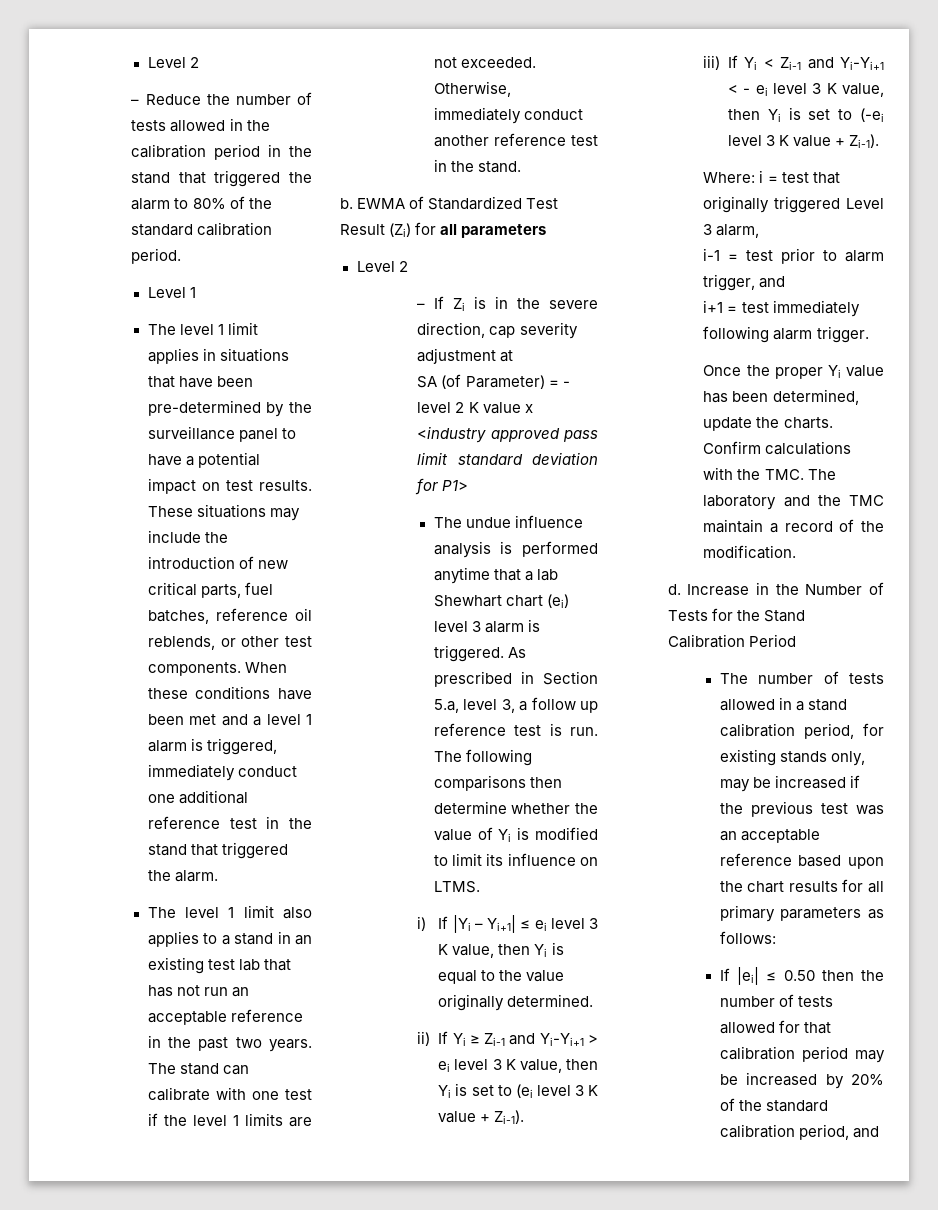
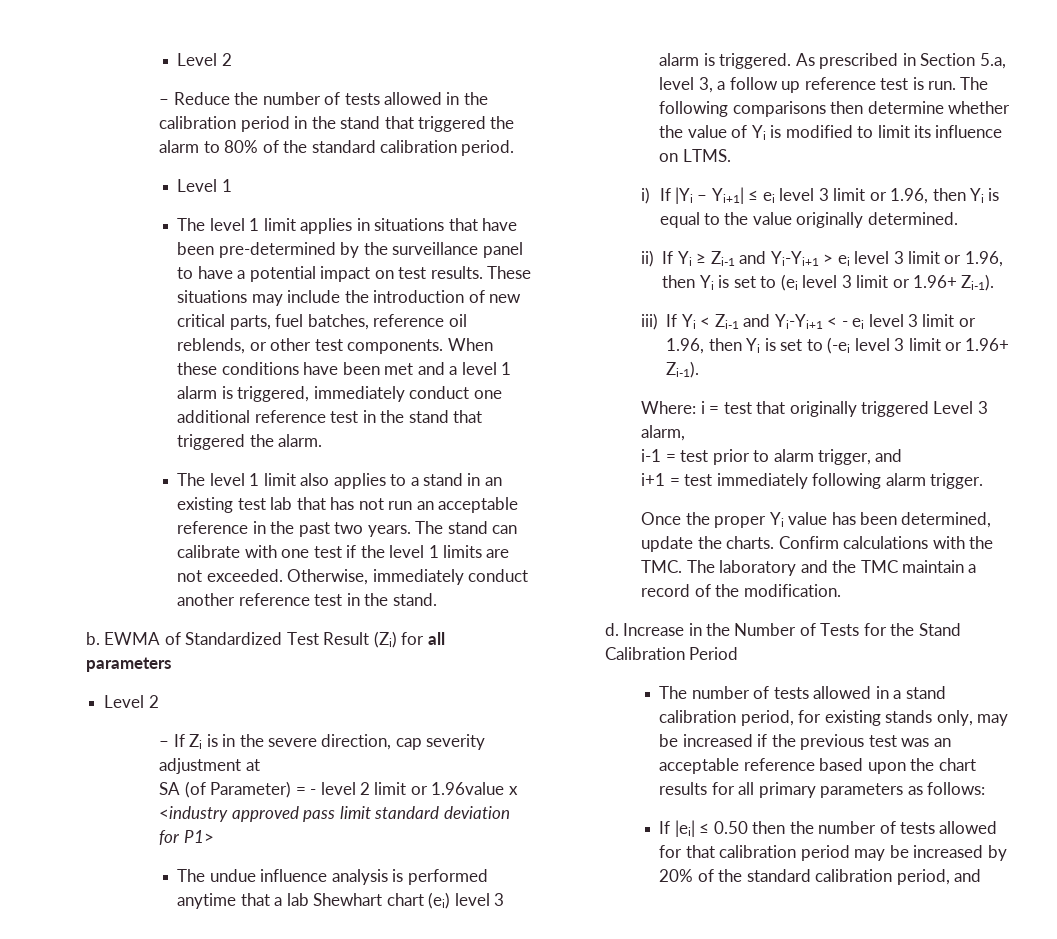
- SA (of Parameter) = - level 2 K value x <industry approved pass limit standard deviation for P1>
+ SA (of Parameter) = - level 2 limit or 1.96value x <industry approved pass limit standard deviation for P1>
- i) If |Yi – Yi+1| ≤ ei level 3 K value, then Yi is equal to the value originally determined.
+ i) If |Yi – Yi+1| ≤ ei level 3 limit or 1.96, then Yi is equal to the value originally determined.
- ii) If Yi ≥ Zi-1 and Yi-Yi+1 > ei level 3 K value, then Yi is set to (ei level 3 K value + Zi-1).
+ ii) If Yi ≥ Zi-1 and Yi-Yi+1 > ei level 3 limit or 1.96, then Yi is set to (ei level 3 limit or 1.96+ Zi-1).
- iii) If Yi < Zi-1 and Yi-Yi+1 < - ei level 3 K value, then Yi is set to (-ei level 3 K value + Zi-1).
+ iii) If Yi < Zi-1 and Yi-Yi+1 < - ei level 3 limit or 1.96, then Yi is set to (-ei level 3 limit or 1.96+ Zi-1).

